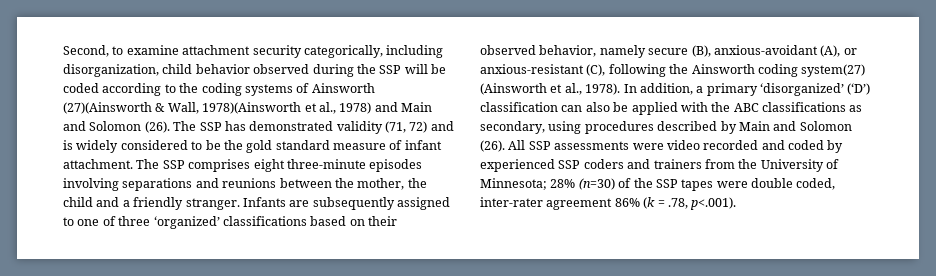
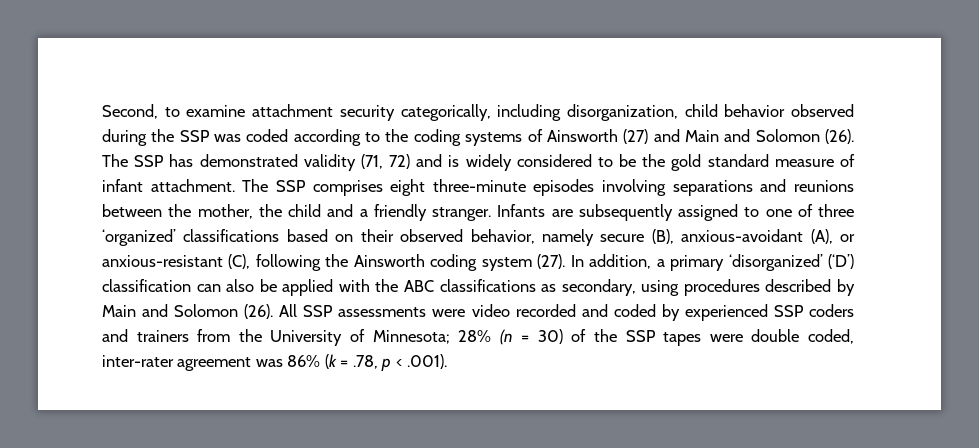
- Second, to examine attachment security categorically, including disorganization, child behavior observed during the SSP will be coded according to the coding systems of Ainsworth (27)(Ainsworth & Wall, 1978)(Ainsworth et al., 1978) and Main and Solomon (26).
+ Second, to examine attachment security categorically, including disorganization, child behavior observed during the SSP was coded according to the coding systems of Ainsworth (27) and Main and Solomon (26).
- Infants are subsequently assigned to one of three ‘organized’ classifications based on their observed behavior, namely secure (B), anxious-avoidant (A), or anxious-resistant (C), following the Ainsworth coding system(27) (Ainsworth et al., 1978).
+ Infants are subsequently assigned to one of three ‘organized’ classifications based on their observed behavior, namely secure (B), anxious-avoidant (A), or anxious-resistant (C), following the Ainsworth coding system (27).
- All SSP assessments were video recorded and coded by experienced SSP coders and trainers from the University of Minnesota; 28% (n=30) of the SSP tapes were double coded, inter-rater agreement 86% (k = .78, p<.001).
+ All SSP assessments were video recorded and coded by experienced SSP coders and trainers from the University of Minnesota; 28% (n = 30) of the SSP tapes were double coded, inter-rater agreement was 86% (k = .78, p < .001).

